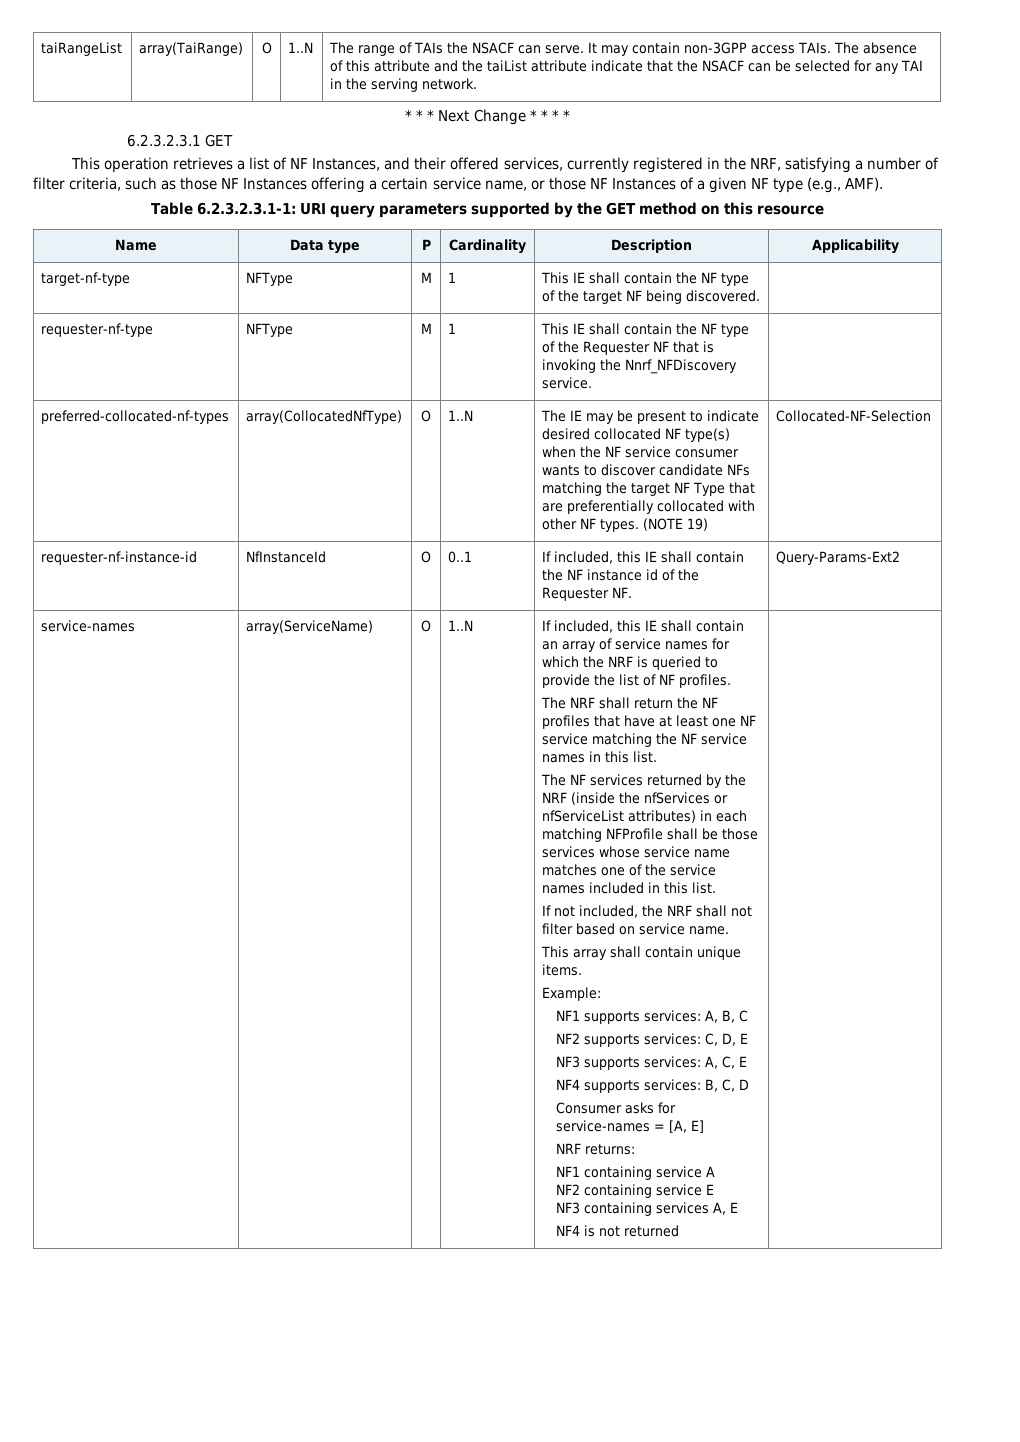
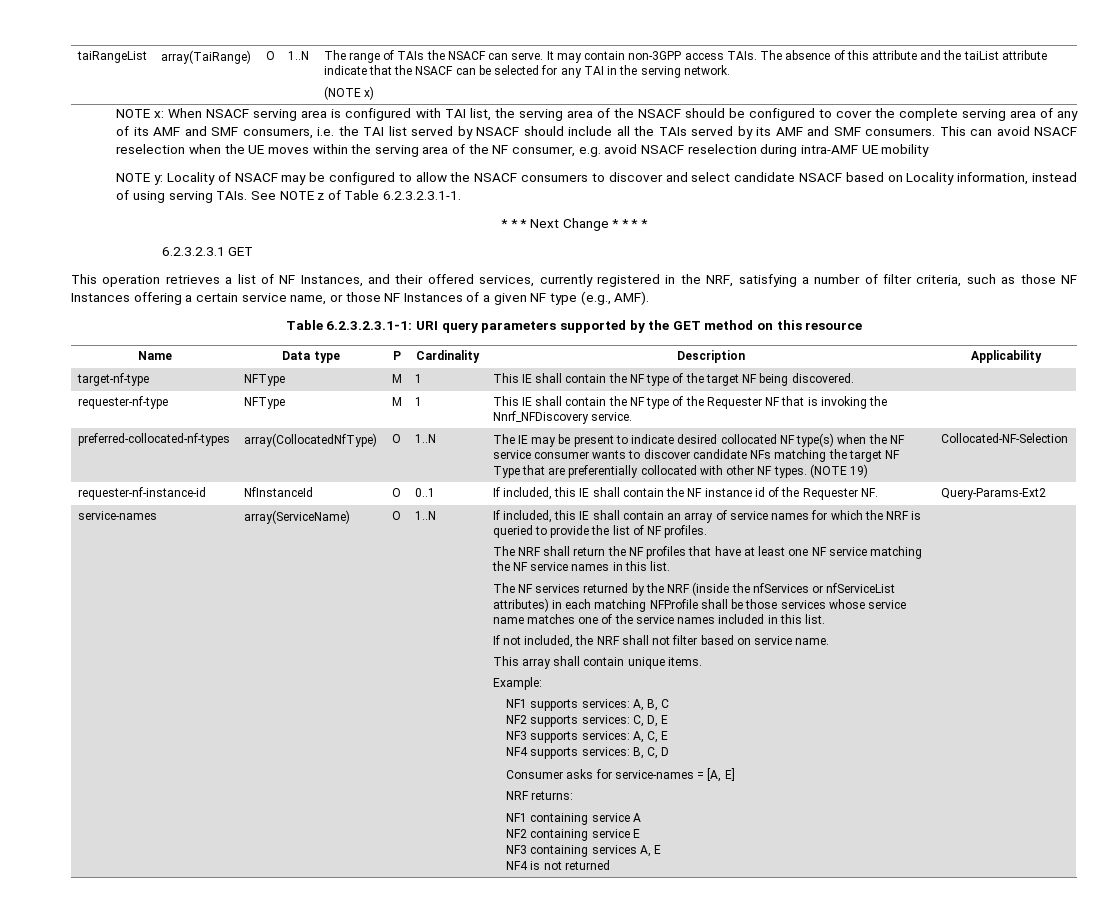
+ (NOTE x)
+ NOTE x: When NSACF serving area is configured with TAI list, the serving area of the NSACF should be configured to cover the complete serving area of any of its AMF and SMF consumers, i.e. the TAI list served by NSACF should include all the TAIs served by its AMF and SMF consumers. This can avoid NSACF reselection when the UE moves within the serving area of the NF consumer, e.g. avoid NSACF reselection during intra-AMF UE mobility
+ NOTE y: Locality of NSACF may be configured to allow the NSACF consumers to discover and select candidate NSACF based on Locality information, instead of using serving TAIs. See NOTE z of Table 6.2.3.2.3.1-1.

